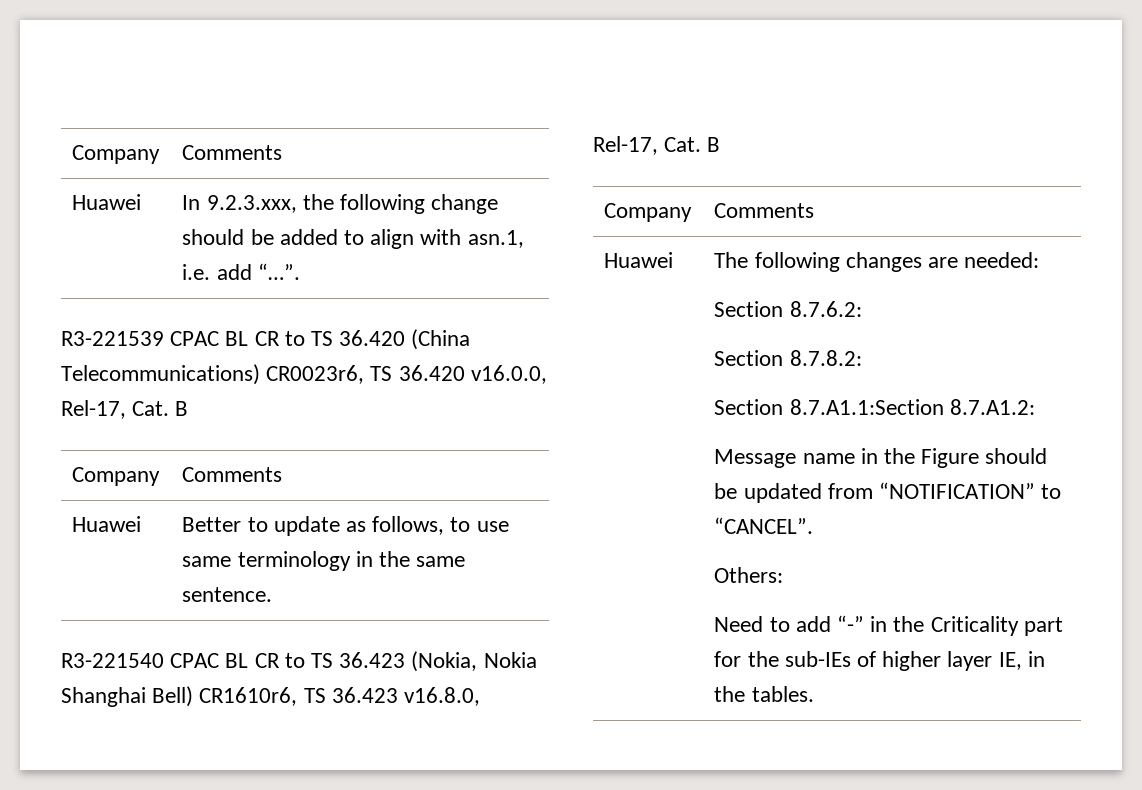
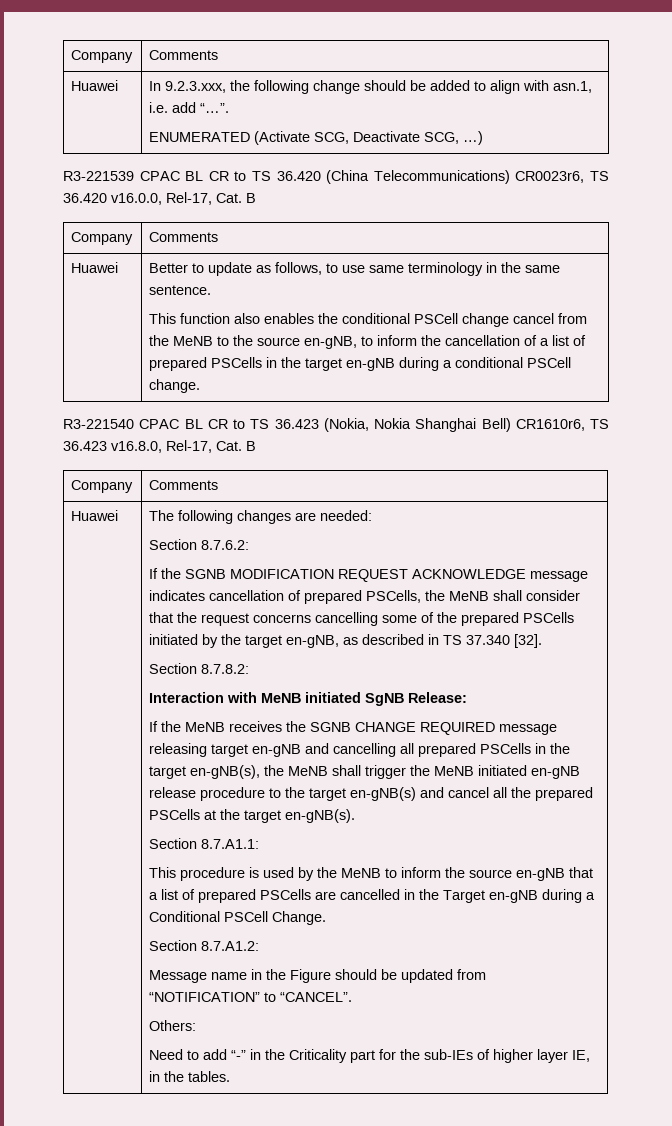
  Huawei | In 9.2.3.xxx, the following change should be added to align with asn.1, i.e. add “…”.
+ ENUMERATED (Activate SCG, Deactivate SCG, …)
+ This function also enables the conditional PSCell change cancel from the MeNB to the source en-gNB, to inform the cancellation of a list of prepared PSCells in the target en-gNB during a conditional PSCell change.
+ If the SGNB MODIFICATION REQUEST ACKNOWLEDGE message indicates cancellation of prepared PSCells, the MeNB shall consider that the request concerns cancelling some of the prepared PSCells initiated by the target en-gNB, as described in TS 37.340 [32].
  Section 8.7.8.2:
- Section 8.7.A1.1:Section 8.7.A1.2:
+ Interaction with MeNB initiated SgNB Release:
+ If the MeNB receives the SGNB CHANGE REQUIRED message releasing target en-gNB and cancelling all prepared PSCells in the target en-gNB(s), the MeNB shall trigger the MeNB initiated en-gNB release procedure to the target en-gNB(s) and cancel all the prepared PSCells at the target en-gNB(s).
+ Section 8.7.A1.1:
+ This procedure is used by the MeNB to inform the source en-gNB that a list of prepared PSCells are cancelled in the Target en-gNB during a Conditional PSCell Change.
+ Section 8.7.A1.2:

